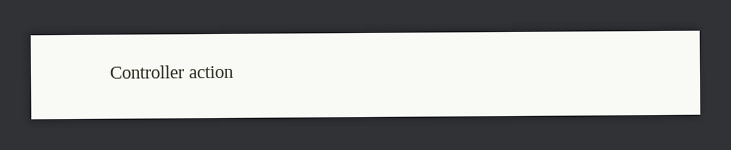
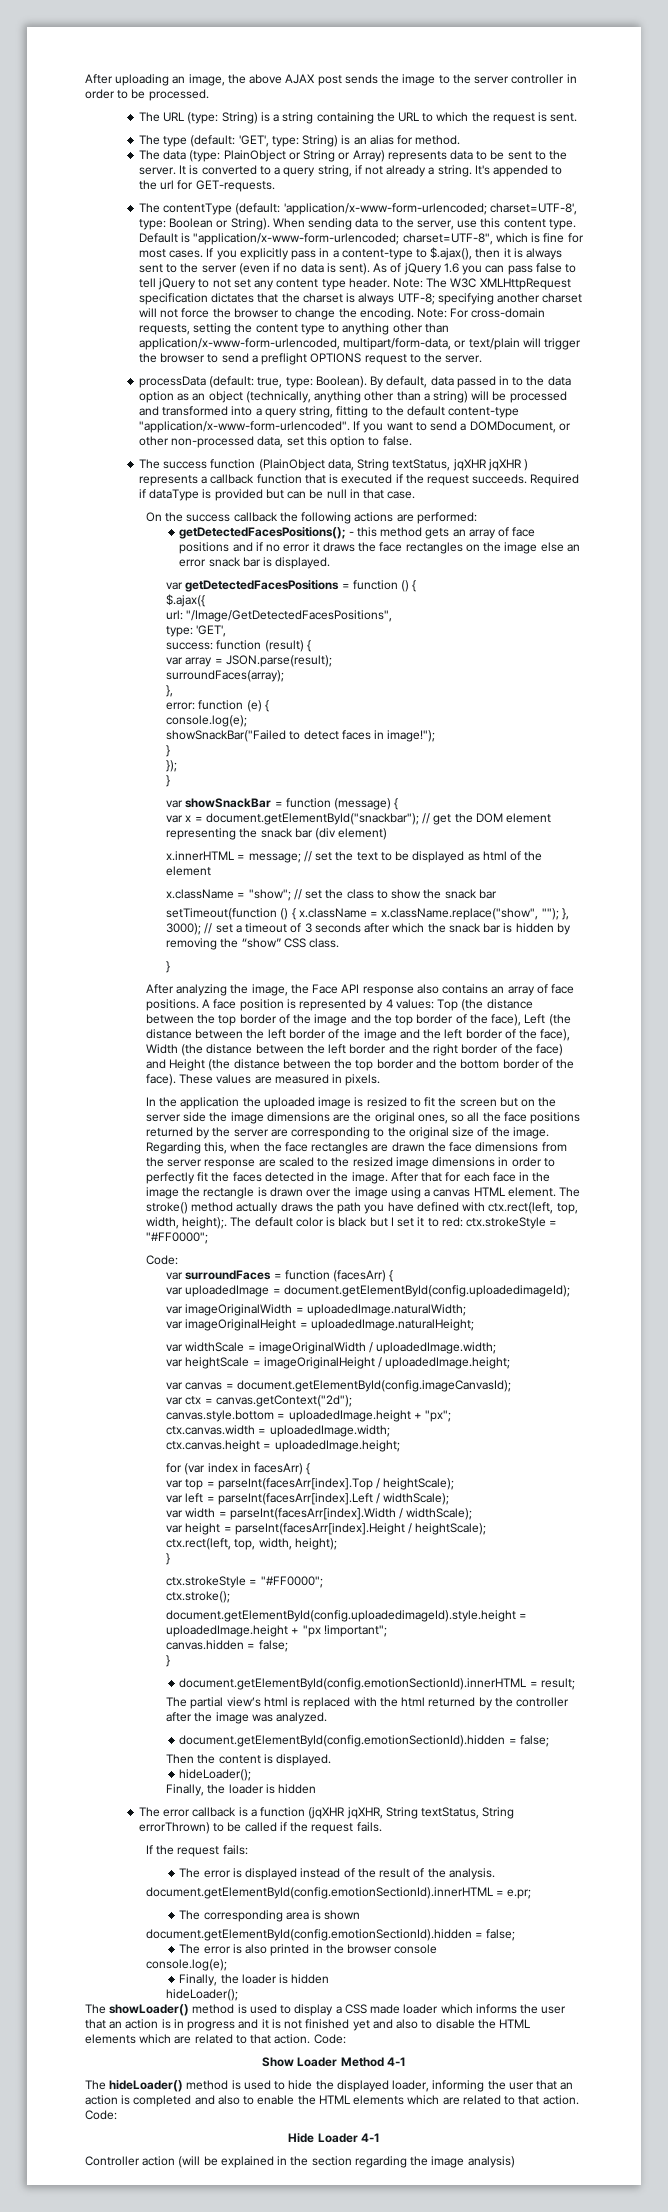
- Controller action
+ After uploading an image, the above AJAX post sends the image to the server controller in order to be processed.
+ The URL (type: String) is a string containing the URL to which the request is sent.
+ The type (default: 'GET', type: String) is an alias for method.
+ The data (type: PlainObject or String or Array) represents data to be sent to the server. It is converted to a query string, if not already a string. It's appended to the url for GET-requests.
+ The contentType (default: 'application/x-www-form-urlencoded; charset=UTF-8', type: Boolean or String). When sending data to the server, use this content type. Default is "application/x-www-form-urlencoded; charset=UTF-8", which is fine for most cases. If you explicitly pass in a content-type to $.ajax(), then it is always sent to the server (even if no data is sent). As of jQuery 1.6 you can pass false to tell jQuery to not set any content type header. Note: The W3C XMLHttpRequest specification dictates that the charset is always UTF-8; specifying another charset will not force the browser to change the encoding. Note: For cross-domain requests, setting the content type to anything other than application/x-www-form-urlencoded, multipart/form-data, or text/plain will trigger the browser to send a preflight OPTIONS request to the server.
+ processData (default: true, type: Boolean). By default, data passed in to the data option as an object (technically, anything other than a string) will be processed and transformed into a query string, fitting to the default content-type "application/x-www-form-urlencoded". If you want to send a DOMDocument, or other non-processed data, set this option to false.
+ The success function (PlainObject data, String textStatus, jqXHR jqXHR ) represents a callback function that is executed if the request succeeds. Required if dataType is provided but can be null in that case.
+ On the success callback the following actions are performed:
+ getDetectedFacesPositions(); - this method gets an array of face positions and if no error it draws the face rectangles on the image else an error snack bar is displayed.
+ var getDetectedFacesPositions = function () {
+ $.ajax({
+ url: "/Image/GetDetectedFacesPositions",
+ type: 'GET',
+ success: function (result) {
+ var array = JSON.parse(result);
+ surroundFaces(array);
+ },
+ error: function (e) {
+ console.log(e);
+ showSnackBar("Failed to detect faces in image!");
+ }
+ });
+ }
+ var showSnackBar = function (message) {
+ var x = document.getElementById("snackbar"); // get the DOM element representing the snack bar (div element)
+ x.innerHTML = message; // set the text to be displayed as html of the element
+ x.className = "show"; // set the class to show the snack bar
+ setTimeout(function () { x.className = x.className.replace("show", ""); }, 3000); // set a timeout of 3 seconds after which the snack bar is hidden by removing the “show” CSS class.
+ }
+ After analyzing the image, the Face API response also contains an array of face positions. A face position is represented by 4 values: Top (the distance between the top border of the image and the top border of the face), Left (the distance between the left border of the image and the left border of the face), Width (the distance between the left border and the right border of the face) and Height (the distance between the top border and the bottom border of the face). These values are measured in pixels.
+ In the application the uploaded image is resized to fit the screen but on the server side the image dimensions are the original ones, so all the face positions returned by the server are corresponding to the original size of the image. Regarding this, when the face rectangles are drawn the face dimensions from the server response are scaled to the resized image dimensions in order to perfectly fit the faces detected in the image. After that for each face in the image the rectangle is drawn over the image using a canvas HTML element. The stroke() method actually draws the path you have defined with ctx.rect(left, top, width, height);. The default color is black but I set it to red: ctx.strokeStyle = "#FF0000";
+ Code:
+ var surroundFaces = function (facesArr) {
+ var uploadedImage = document.getElementById(config.uploadedimageId);
+ var imageOriginalWidth = uploadedImage.naturalWidth;
+ var imageOriginalHeight = uploadedImage.naturalHeight;
+ var widthScale = imageOriginalWidth / uploadedImage.width;
+ var heightScale = imageOriginalHeight / uploadedImage.height;
+ var canvas = document.getElementById(config.imageCanvasId);
+ var ctx = canvas.getContext("2d");
+ canvas.style.bottom = uploadedImage.height + "px";
+ ctx.canvas.width = uploadedImage.width;
+ ctx.canvas.height = uploadedImage.height;
+ for (var index in facesArr) {
+ var top = parseInt(facesArr[index].Top / heightScale);
+ var left = parseInt(facesArr[index].Left / widthScale);
+ var width = parseInt(facesArr[index].Width / widthScale);
+ var height = parseInt(facesArr[index].Height / heightScale);
+ ctx.rect(left, top, width, height);
+ }
+ ctx.strokeStyle = "#FF0000";
+ ctx.stroke();
+ document.getElementById(config.uploadedimageId).style.height = uploadedImage.height + "px !important";
+ canvas.hidden = false;
+ }
+ document.getElementById(config.emotionSectionId).innerHTML = result;
+ The partial view’s html is replaced with the html returned by the controller after the image was analyzed.
+ document.getElementById(config.emotionSectionId).hidden = false;
+ Then the content is displayed.
+ hideLoader();
+ Finally, the loader is hidden
+ The error callback is a function (jqXHR jqXHR, String textStatus, String errorThrown) to be called if the request fails.
+ If the request fails:
+ The error is displayed instead of the result of the analysis.
+ document.getElementById(config.emotionSectionId).innerHTML = e.pr;
+ The corresponding area is shown
+ document.getElementById(config.emotionSectionId).hidden = false;
+ The error is also printed in the browser console
+ console.log(e);
+ Finally, the loader is hidden
+ hideLoader();
+ The showLoader() method is used to display a CSS made loader which informs the user that an action is in progress and it is not finished yet and also to disable the HTML elements which are related to that action. Code:
+ Show Loader Method 4-1
+ The hideLoader() method is used to hide the displayed loader, informing the user that an action is completed and also to enable the HTML elements which are related to that action. Code:
+ Hide Loader 4-1
+ Controller action (will be explained in the section regarding the image analysis)

